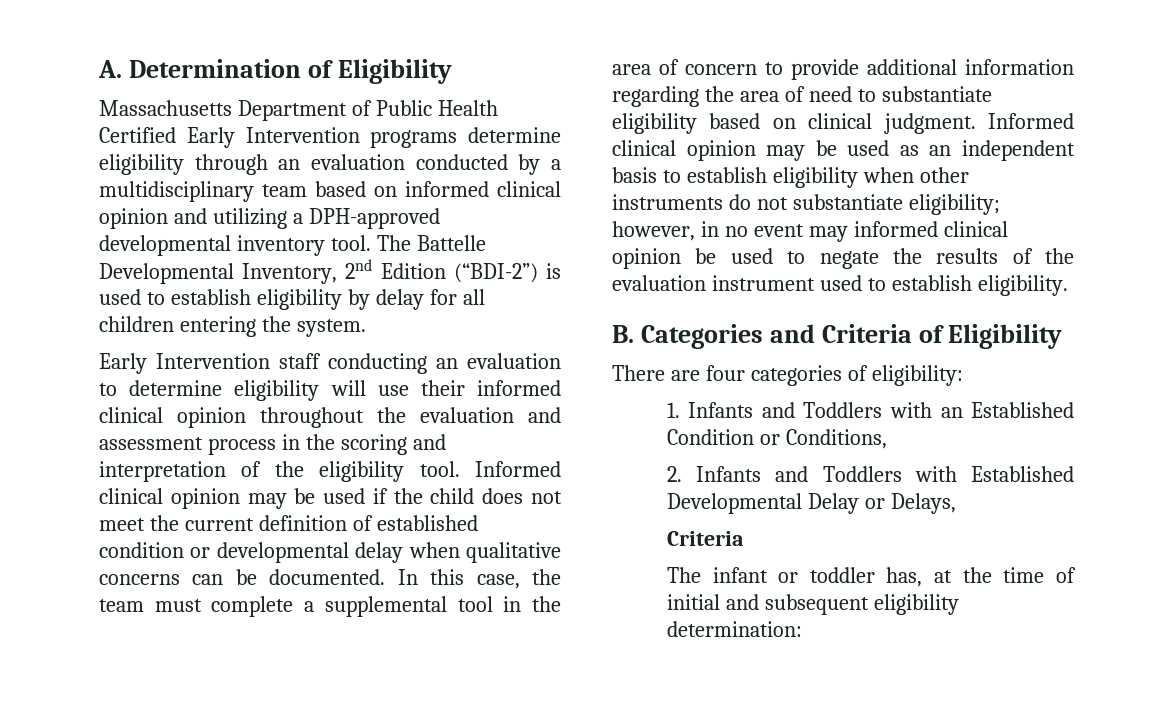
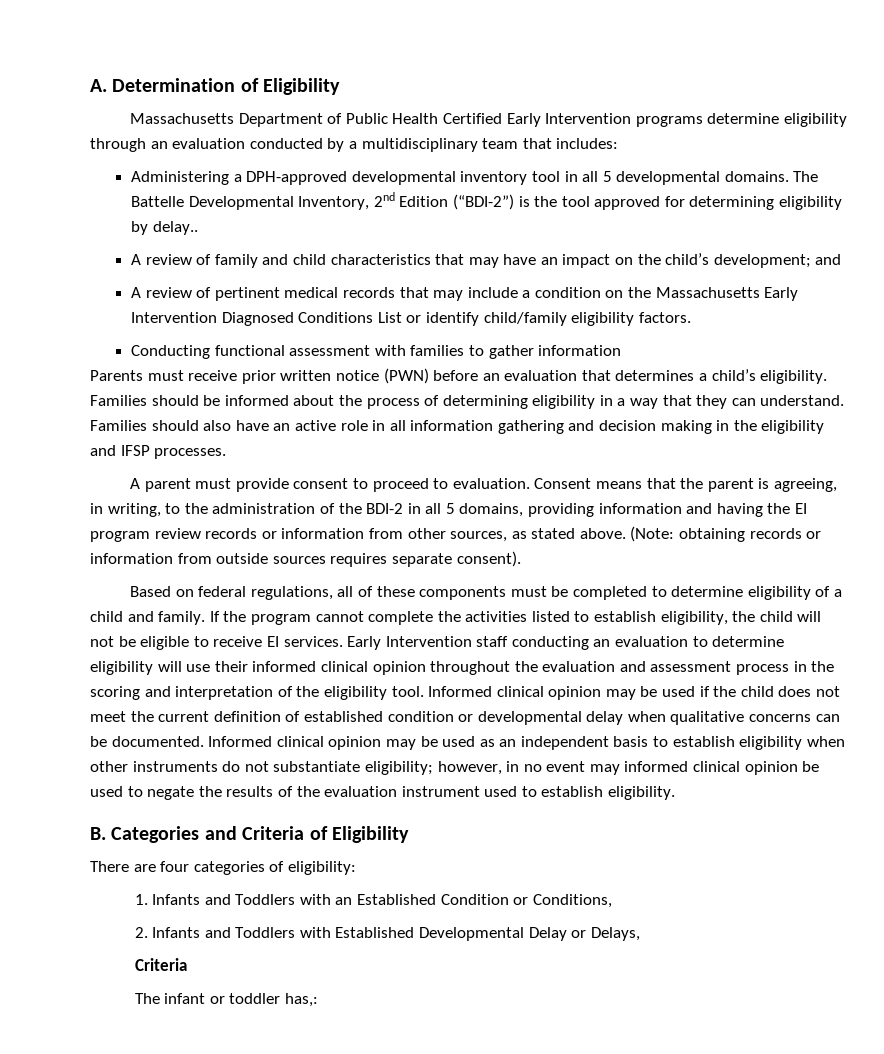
- Massachusetts Department of Public Health Certified Early Intervention programs determine eligibility through an evaluation conducted by a multidisciplinary team based on informed clinical opinion and utilizing a DPH-approved developmental inventory tool.
+ Massachusetts Department of Public Health Certified Early Intervention programs determine eligibility through an evaluation conducted by a multidisciplinary team that includes:
+ Administering a DPH-approved developmental inventory tool in all 5 developmental domains.
- The Battelle Developmental Inventory, 2nd Edition (“BDI-2”) is used to establish eligibility by delay for all children entering the system.
- Early Intervention staff conducting an evaluation to determine eligibility will use their informed clinical opinion throughout the evaluation and assessment process in the scoring and interpretation of the eligibility tool.
+ The Battelle Developmental Inventory, 2nd Edition (“BDI-2”) is the tool approved for determining eligibility by delay..
+ A review of family and child characteristics that may have an impact on the child’s development; and
+ A review of pertinent medical records that may include a condition on the Massachusetts Early Intervention Diagnosed Conditions List or identify child/family eligibility factors.
+ Conducting functional assessment with families to gather information
+ Parents must receive prior written notice (PWN) before an evaluation that determines a child’s eligibility. Families should be informed about the process of determining eligibility in a way that they can understand. Families should also have an active role in all information gathering and decision making in the eligibility and IFSP processes.
+ A parent must provide consent to proceed to evaluation. Consent means that the parent is agreeing, in writing, to the administration of the BDI-2 in all 5 domains, providing information and having the EI program review records or information from other sources, as stated above. (Note: obtaining records or information from outside sources requires separate consent).
+ Based on federal regulations, all of these components must be completed to determine eligibility of a child and family. If the program cannot complete the activities listed to establish eligibility, the child will not be eligible to receive EI services. Early Intervention staff conducting an evaluation to determine eligibility will use their informed clinical opinion throughout the evaluation and assessment process in the scoring and interpretation of the eligibility tool.
- In this case, the team must complete a supplemental tool in the area of concern to provide additional information regarding the area of need to substantiate eligibility based on clinical judgment.
- The infant or toddler has, at the time of initial and subsequent eligibility determination:
+ The infant or toddler has,:

